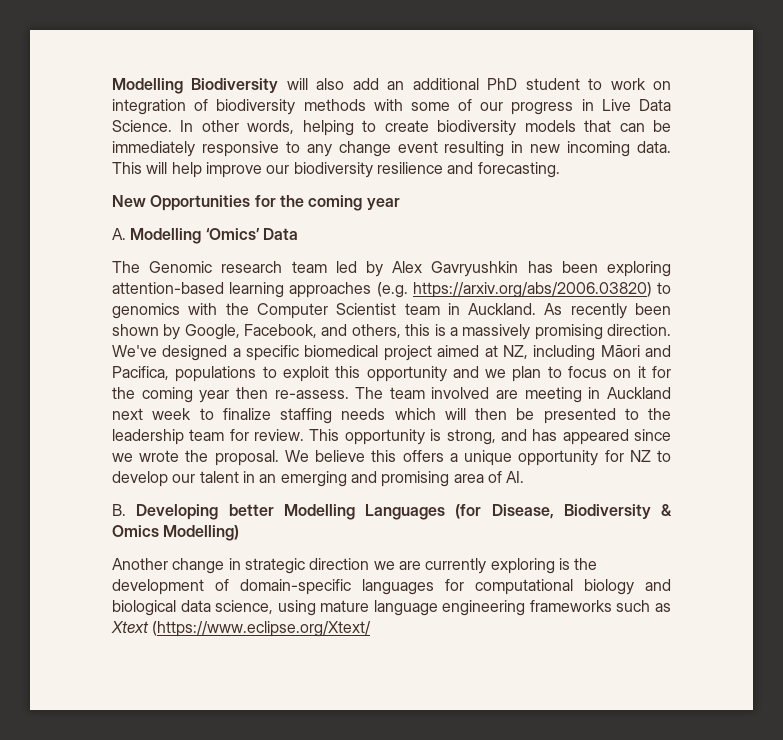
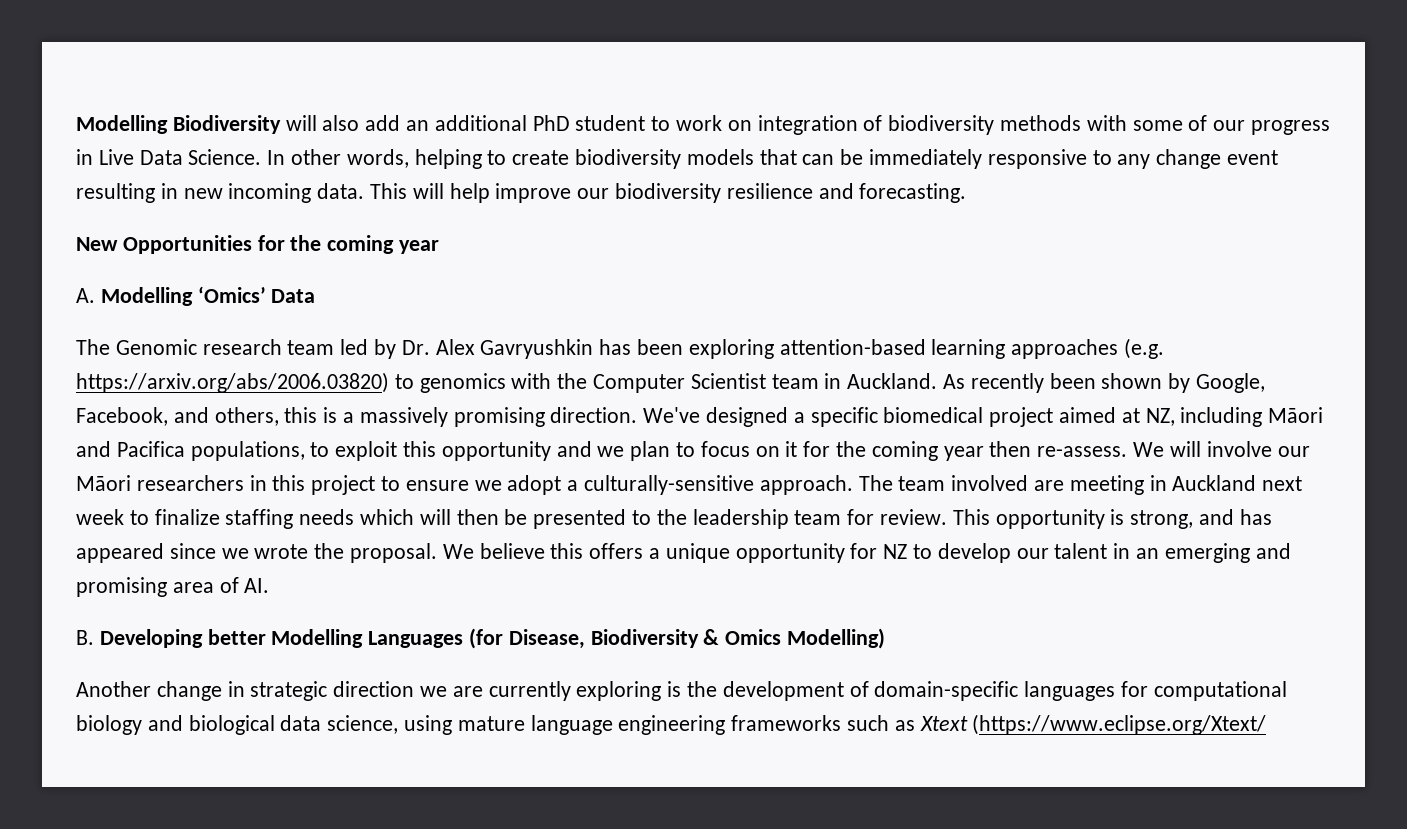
- The Genomic research team led by Alex Gavryushkin has been exploring attention-based learning approaches (e.g. https://arxiv.org/abs/2006.03820) to genomics with the Computer Scientist team in Auckland.
+ The Genomic research team led by Dr. Alex Gavryushkin has been exploring attention-based learning approaches (e.g. https://arxiv.org/abs/2006.03820) to genomics with the Computer Scientist team in Auckland.
- We've designed a specific biomedical project aimed at NZ, including Māori and Pacifica, populations to exploit this opportunity and we plan to focus on it for the coming year then re-assess.
+ We've designed a specific biomedical project aimed at NZ, including Māori and Pacifica populations, to exploit this opportunity and we plan to focus on it for the coming year then re-assess.
+ We will involve our Māori researchers in this project to ensure we adopt a culturally-sensitive approach.

